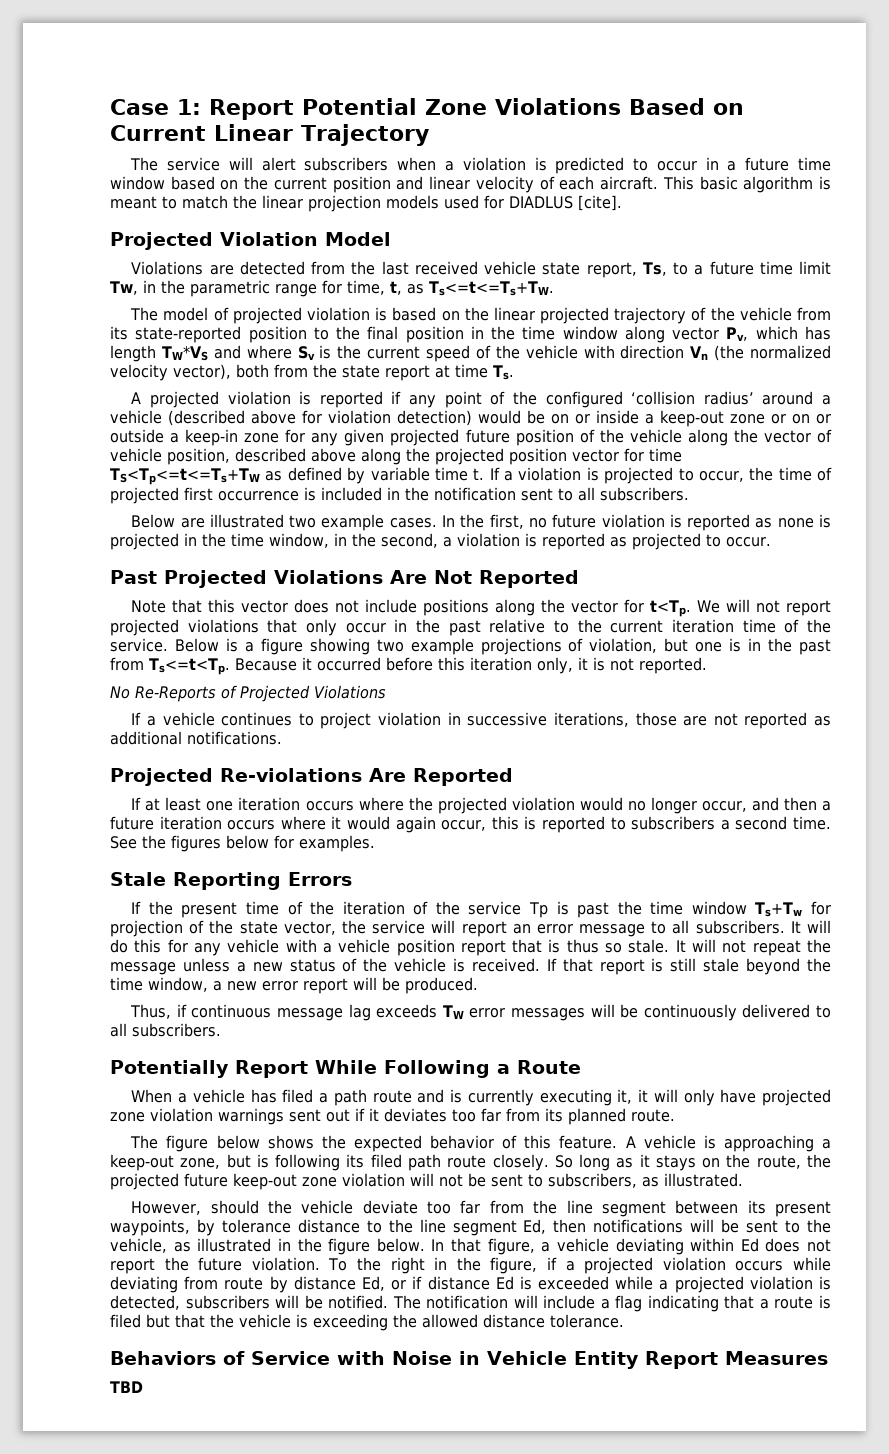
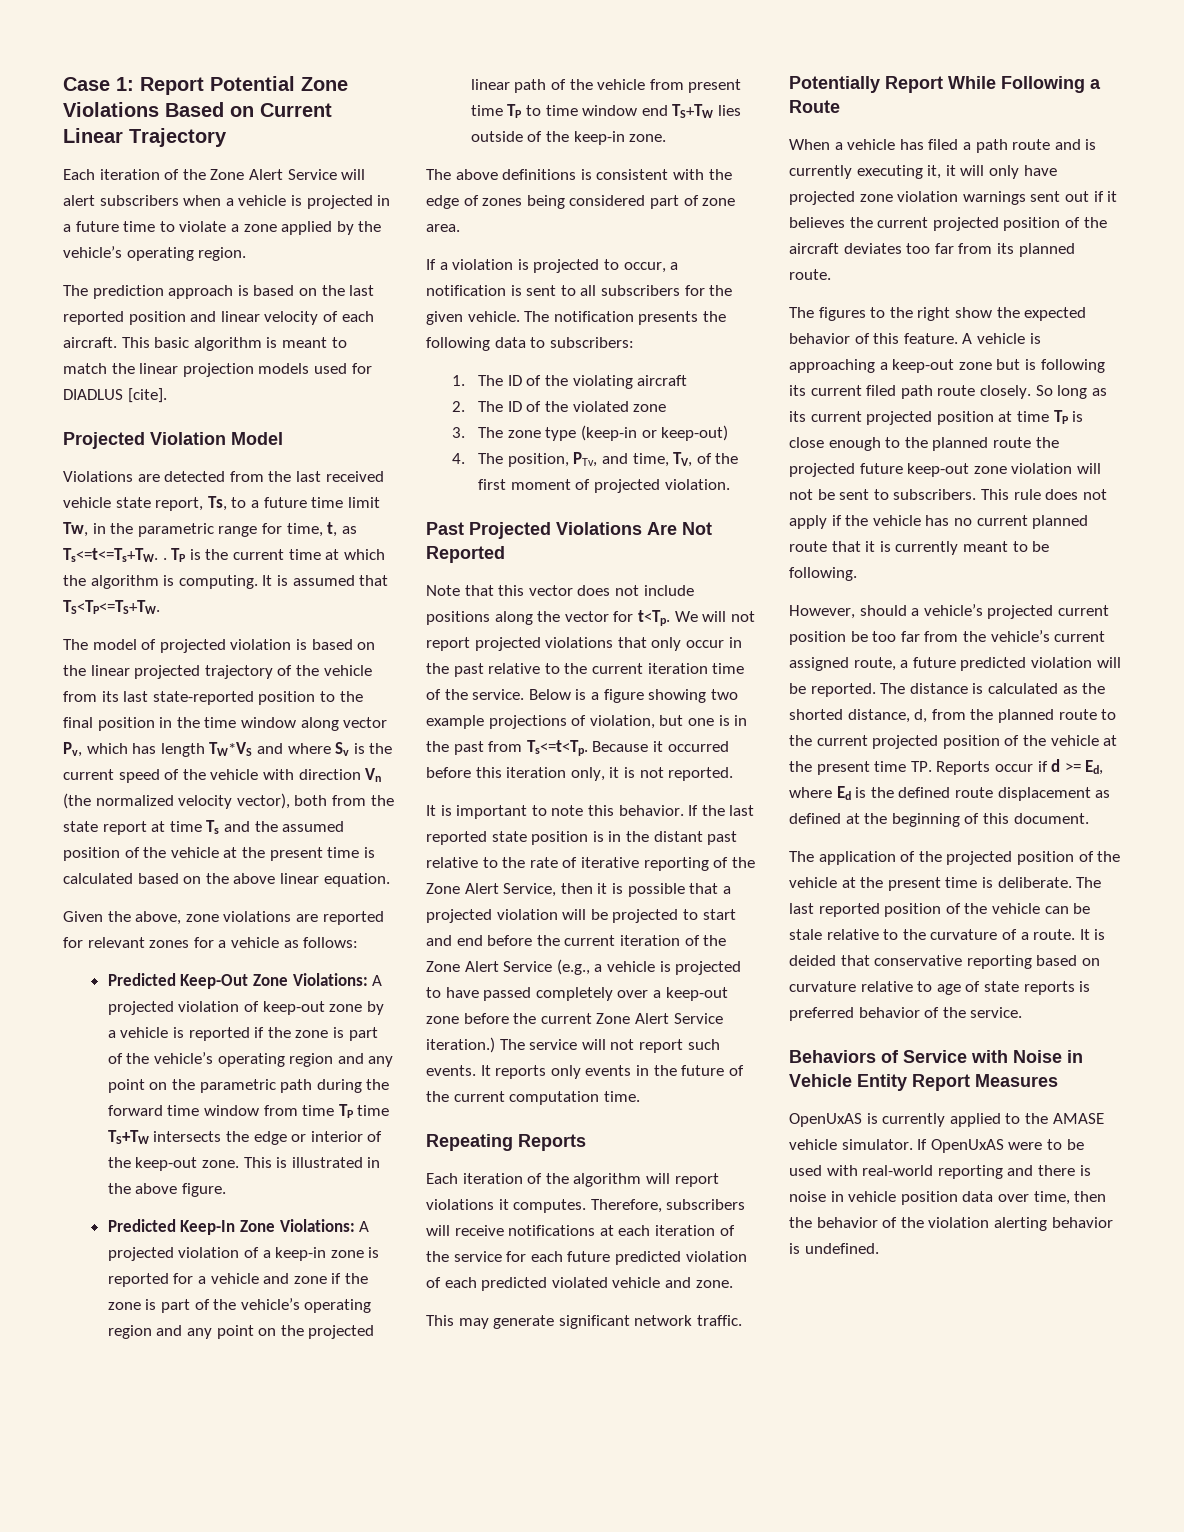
- The service will alert subscribers when a violation is predicted to occur in a future time window based on the current position and linear velocity of each aircraft.
+ Each iteration of the Zone Alert Service will alert subscribers when a vehicle is projected in a future time to violate a zone applied by the vehicle’s operating region.
+ The prediction approach is based on the last reported position and linear velocity of each aircraft.
- Violations are detected from the last received vehicle state report, Ts, to a future time limit Tw, in the parametric range for time, t, as Ts<=t<=Ts+TW.
+ Violations are detected from the last received vehicle state report, Ts, to a future time limit Tw, in the parametric range for time, t, as Ts<=t<=Ts+TW. . TP is the current time at which the algorithm is computing. It is assumed that TS<TP<=TS+TW.
- The model of projected violation is based on the linear projected trajectory of the vehicle from its state-reported position to the final position in the time window along vector Pv, which has length TW*VS and where Sv is the current speed of the vehicle with direction Vn (the normalized velocity vector), both from the state report at time Ts.
- A projected violation is reported if any point of the configured ‘collision radius’ around a vehicle (described above for violation detection) would be on or inside a keep-out zone or on or outside a keep-in zone for any given projected future position of the vehicle along the vector of vehicle position, described above along the projected position vector for time TS<Tp<=t<=Ts+TW as defined by variable time t. If a violation is projected to occur, the time of projected first occurrence is included in the notification sent to all subscribers.
- Below are illustrated two example cases. In the first, no future violation is reported as none is projected in the time window, in the second, a violation is reported as projected to occur.
+ The model of projected violation is based on the linear projected trajectory of the vehicle from its last state-reported position to the final position in the time window along vector Pv, which has length TW*VS and where Sv is the current speed of the vehicle with direction Vn (the normalized velocity vector), both from the state report at time Ts and the assumed position of the vehicle at the present time is calculated based on the above linear equation.
+ Given the above, zone violations are reported for relevant zones for a vehicle as follows:
+ Predicted Keep-Out Zone Violations: A projected violation of keep-out zone by a vehicle is reported if the zone is part of the vehicle’s operating region and any point on the parametric path during the forward time window from time TP time TS+TW intersects the edge or interior of the keep-out zone. This is illustrated in the above figure.
+ Predicted Keep-In Zone Violations: A projected violation of a keep-in zone is reported for a vehicle and zone if the zone is part of the vehicle’s operating region and any point on the projected linear path of the vehicle from present time TP to time window end TS+TW lies outside of the keep-in zone.
+ The above definitions is consistent with the edge of zones being considered part of zone area.
+ If a violation is projected to occur, a notification is sent to all subscribers for the given vehicle. The notification presents the following data to subscribers:
+ 1. The ID of the violating aircraft
+ 2. The ID of the violated zone
+ 3. The zone type (keep-in or keep-out)
+ 4. The position, PTv, and time, TV, of the first moment of projected violation.
- No Re-Reports of Projected Violations
- If a vehicle continues to project violation in successive iterations, those are not reported as additional notifications.
- Projected Re-violations Are Reported
- If at least one iteration occurs where the projected violation would no longer occur, and then a future iteration occurs where it would again occur, this is reported to subscribers a second time. See the figures below for examples.
- Stale Reporting Errors
- If the present time of the iteration of the service Tp is past the time window Ts+Tw for projection of the state vector, the service will report an error message to all subscribers. It will do this for any vehicle with a vehicle position report that is thus so stale. It will not repeat the message unless a new status of the vehicle is received. If that report is still stale beyond the time window, a new error report will be produced.
- Thus, if continuous message lag exceeds TW error messages will be continuously delivered to all subscribers.
+ It is important to note this behavior. If the last reported state position is in the distant past relative to the rate of iterative reporting of the Zone Alert Service, then it is possible that a projected violation will be projected to start and end before the current iteration of the Zone Alert Service (e.g., a vehicle is projected to have passed completely over a keep-out zone before the current Zone Alert Service iteration.) The service will not report such events. It reports only events in the future of the current computation time.
+ Repeating Reports
+ Each iteration of the algorithm will report violations it computes. Therefore, subscribers will receive notifications at each iteration of the service for each future predicted violation of each predicted violated vehicle and zone.
+ This may generate significant network traffic.
- When a vehicle has filed a path route and is currently executing it, it will only have projected zone violation warnings sent out if it deviates too far from its planned route.
+ When a vehicle has filed a path route and is currently executing it, it will only have projected zone violation warnings sent out if it believes the current projected position of the aircraft deviates too far from its planned route.
- The figure below shows the expected behavior of this feature.
+ The figures to the right show the expected behavior of this feature.
- A vehicle is approaching a keep-out zone, but is following its filed path route closely.
+ A vehicle is approaching a keep-out zone but is following its current filed path route closely.
- So long as it stays on the route, the projected future keep-out zone violation will not be sent to subscribers, as illustrated.
- However, should the vehicle deviate too far from the line segment between its present waypoints, by tolerance distance to the line segment Ed, then notifications will be sent to the vehicle, as illustrated in the figure below. In that figure, a vehicle deviating within Ed does not report the future violation. To the right in the figure, if a projected violation occurs while deviating from route by distance Ed, or if distance Ed is exceeded while a projected violation is detected, subscribers will be notified. The notification will include a flag indicating that a route is filed but that the vehicle is exceeding the allowed distance tolerance.
+ So long as its current projected position at time TP is close enough to the planned route the projected future keep-out zone violation will not be sent to subscribers. This rule does not apply if the vehicle has no current planned route that it is currently meant to be following.
+ However, should a vehicle’s projected current position be too far from the vehicle’s current assigned route, a future predicted violation will be reported. The distance is calculated as the shorted distance, d, from the planned route to the current projected position of the vehicle at the present time TP. Reports occur if d >= Ed, where Ed is the defined route displacement as defined at the beginning of this document.
+ The application of the projected position of the vehicle at the present time is deliberate. The last reported position of the vehicle can be stale relative to the curvature of a route. It is deided that conservative reporting based on curvature relative to age of state reports is preferred behavior of the service.
- TBD
+ OpenUxAS is currently applied to the AMASE vehicle simulator. If OpenUxAS were to be used with real-world reporting and there is noise in vehicle position data over time, then the behavior of the violation alerting behavior is undefined.

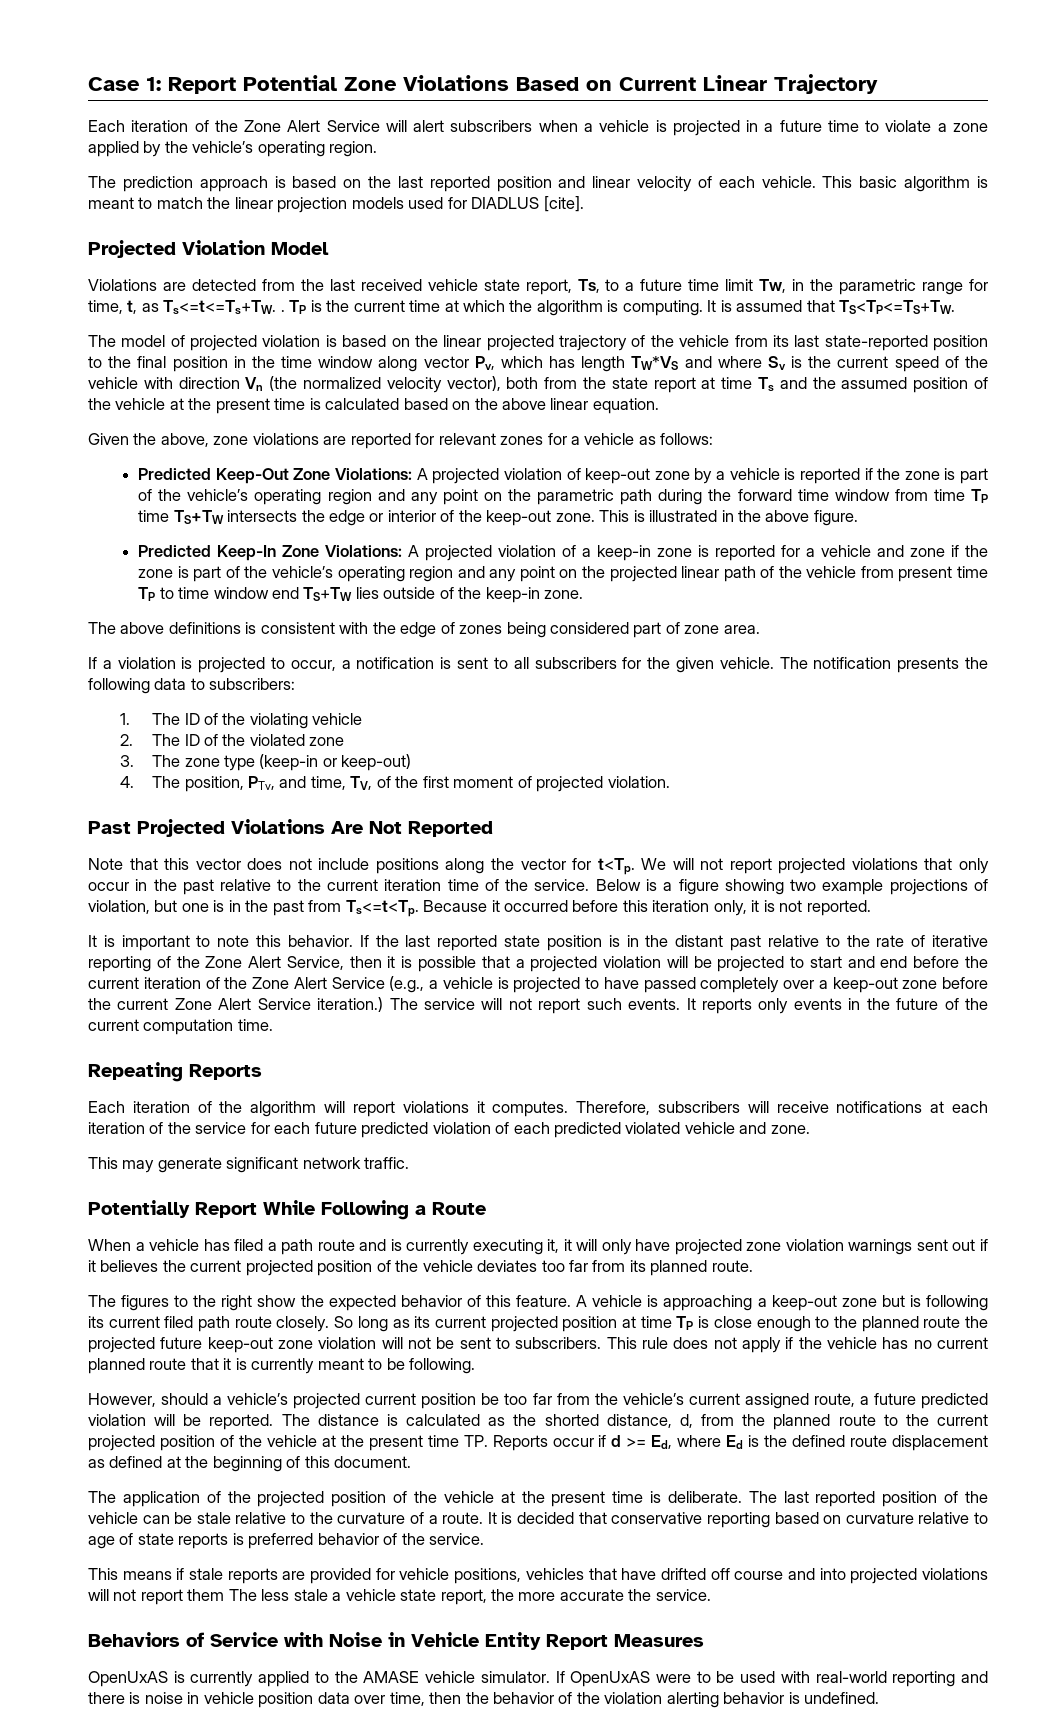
- The prediction approach is based on the last reported position and linear velocity of each aircraft.
+ The prediction approach is based on the last reported position and linear velocity of each vehicle.
- 1. The ID of the violating aircraft
+ 1. The ID of the violating vehicle
- When a vehicle has filed a path route and is currently executing it, it will only have projected zone violation warnings sent out if it believes the current projected position of the aircraft deviates too far from its planned route.
+ When a vehicle has filed a path route and is currently executing it, it will only have projected zone violation warnings sent out if it believes the current projected position of the vehicle deviates too far from its planned route.
- It is deided that conservative reporting based on curvature relative to age of state reports is preferred behavior of the service.
+ It is decided that conservative reporting based on curvature relative to age of state reports is preferred behavior of the service.
+ This means if stale reports are provided for vehicle positions, vehicles that have drifted off course and into projected violations will not report them The less stale a vehicle state report, the more accurate the service.

